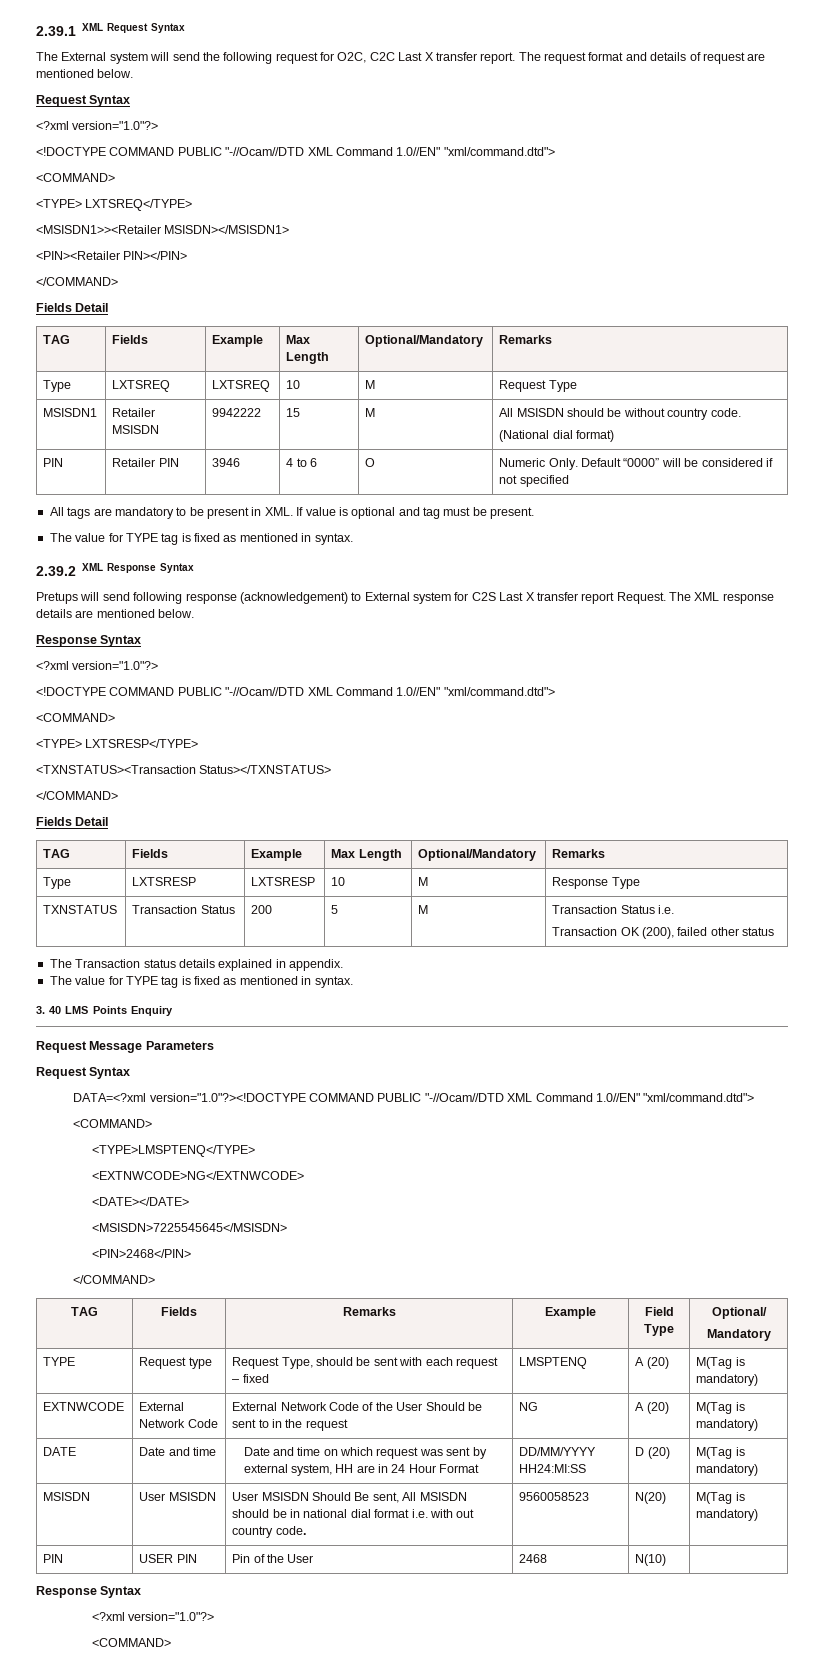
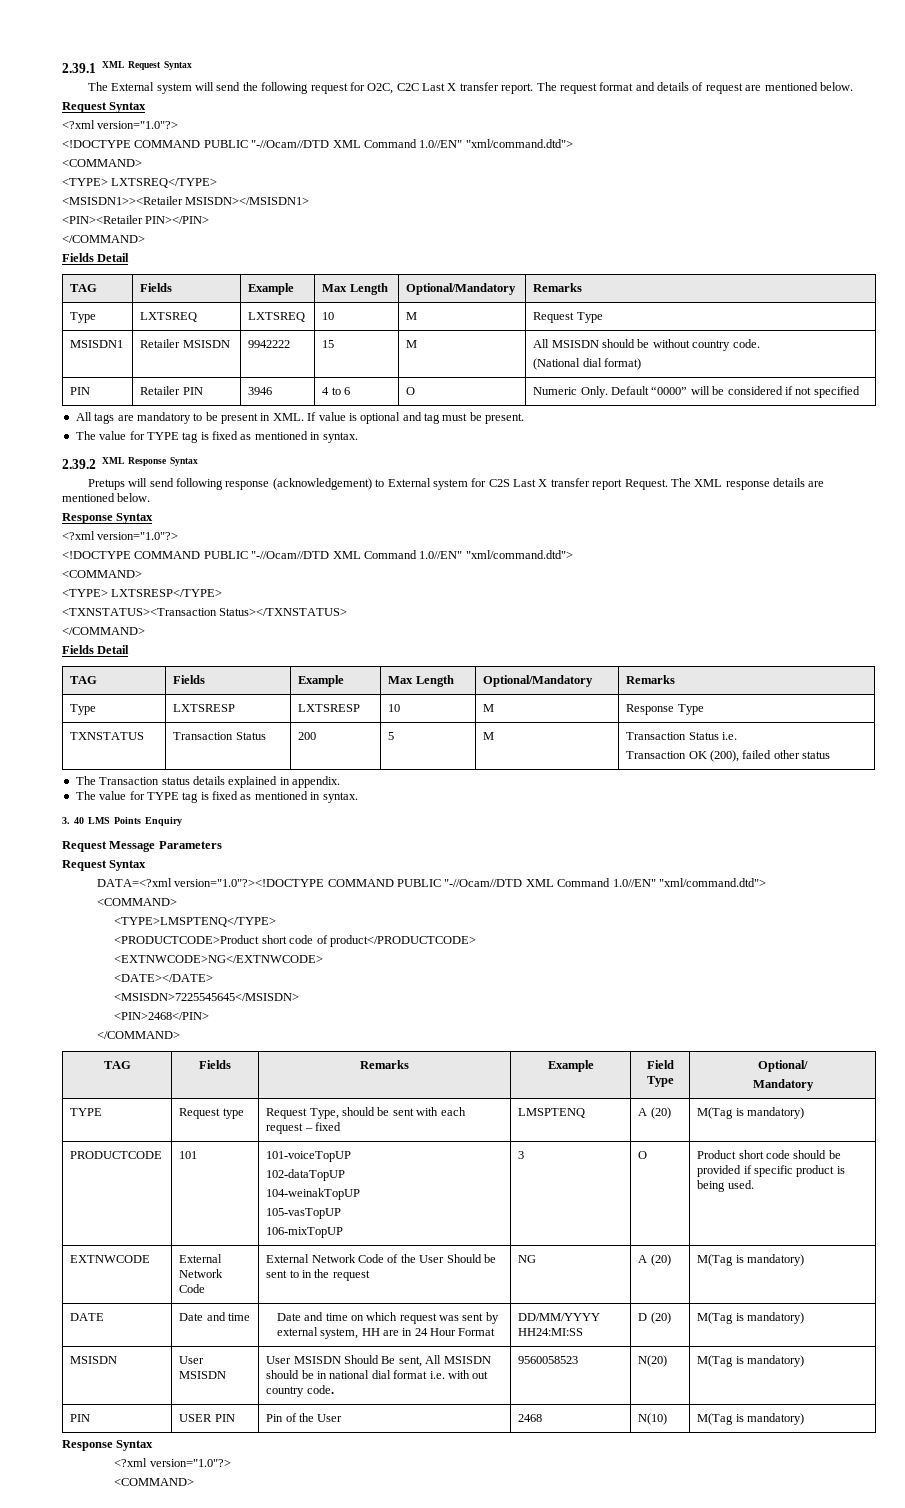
+ <PRODUCTCODE>Product short code of product</PRODUCTCODE>
+ PRODUCTCODE | 101 | 101-voiceTopUP
+ 102-dataTopUP
+ 104-weinakTopUP
+ 105-vasTopUP
+ 106-mixTopUP | 3 | O | Product short code should be provided if specific product is being used.
- PIN | USER PIN | Pin of the User | 2468 | N(10) |
+ PIN | USER PIN | Pin of the User | 2468 | N(10) | M(Tag is mandatory)

